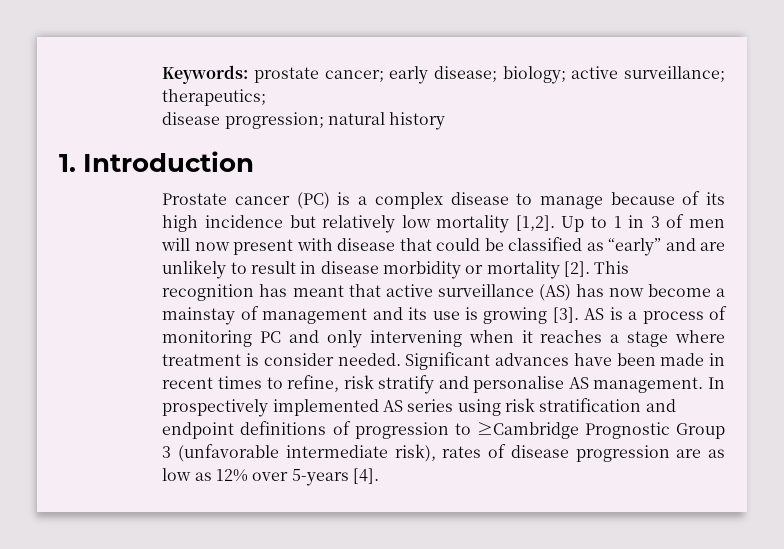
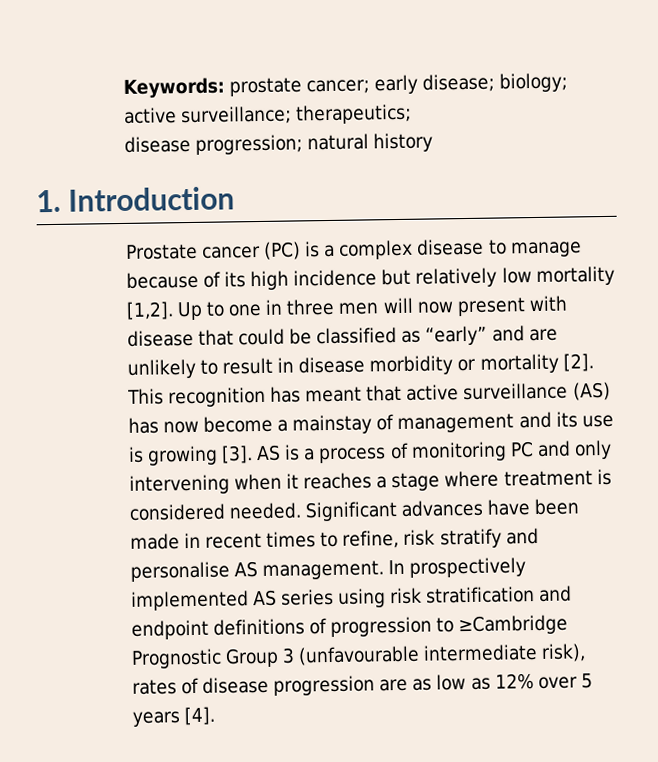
- Up to 1 in 3 of men will now present with disease that could be classified as “early” and are unlikely to result in disease morbidity or mortality [2].
+ Up to one in three men will now present with disease that could be classified as “early” and are unlikely to result in disease morbidity or mortality [2].
- AS is a process of monitoring PC and only intervening when it reaches a stage where treatment is consider needed.
+ AS is a process of monitoring PC and only intervening when it reaches a stage where treatment is considered needed.
- In prospectively implemented AS series using risk stratification and endpoint definitions of progression to ≥Cambridge Prognostic Group 3 (unfavorable intermediate risk), rates of disease progression are as low as 12% over 5-years [4].
+ In prospectively implemented AS series using risk stratification and endpoint definitions of progression to ≥Cambridge Prognostic Group 3 (unfavourable intermediate risk), rates of disease progression are as low as 12% over 5 years [4].

